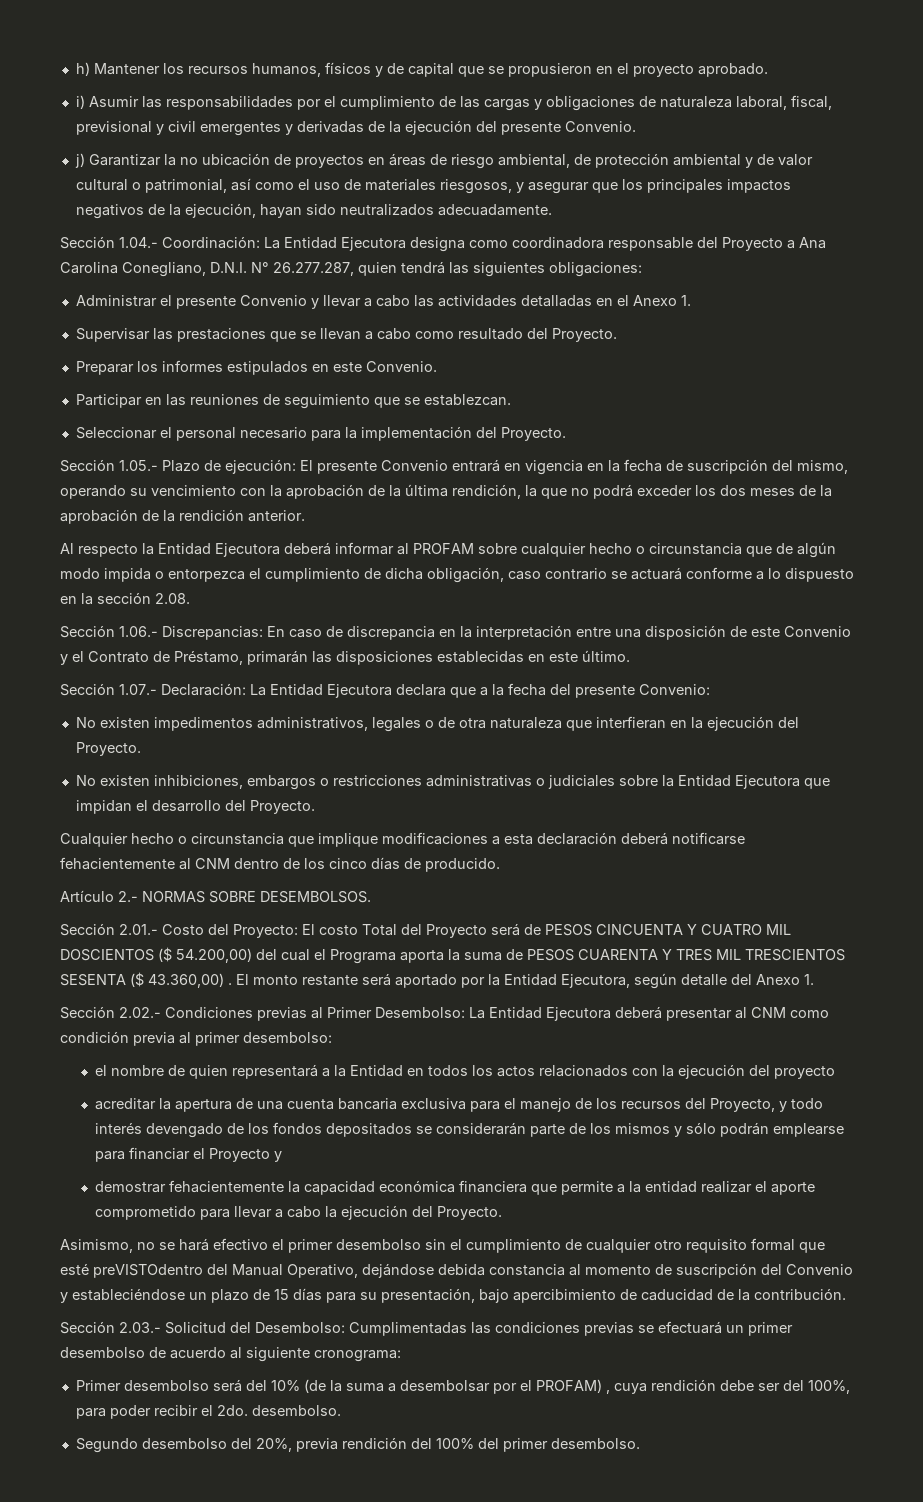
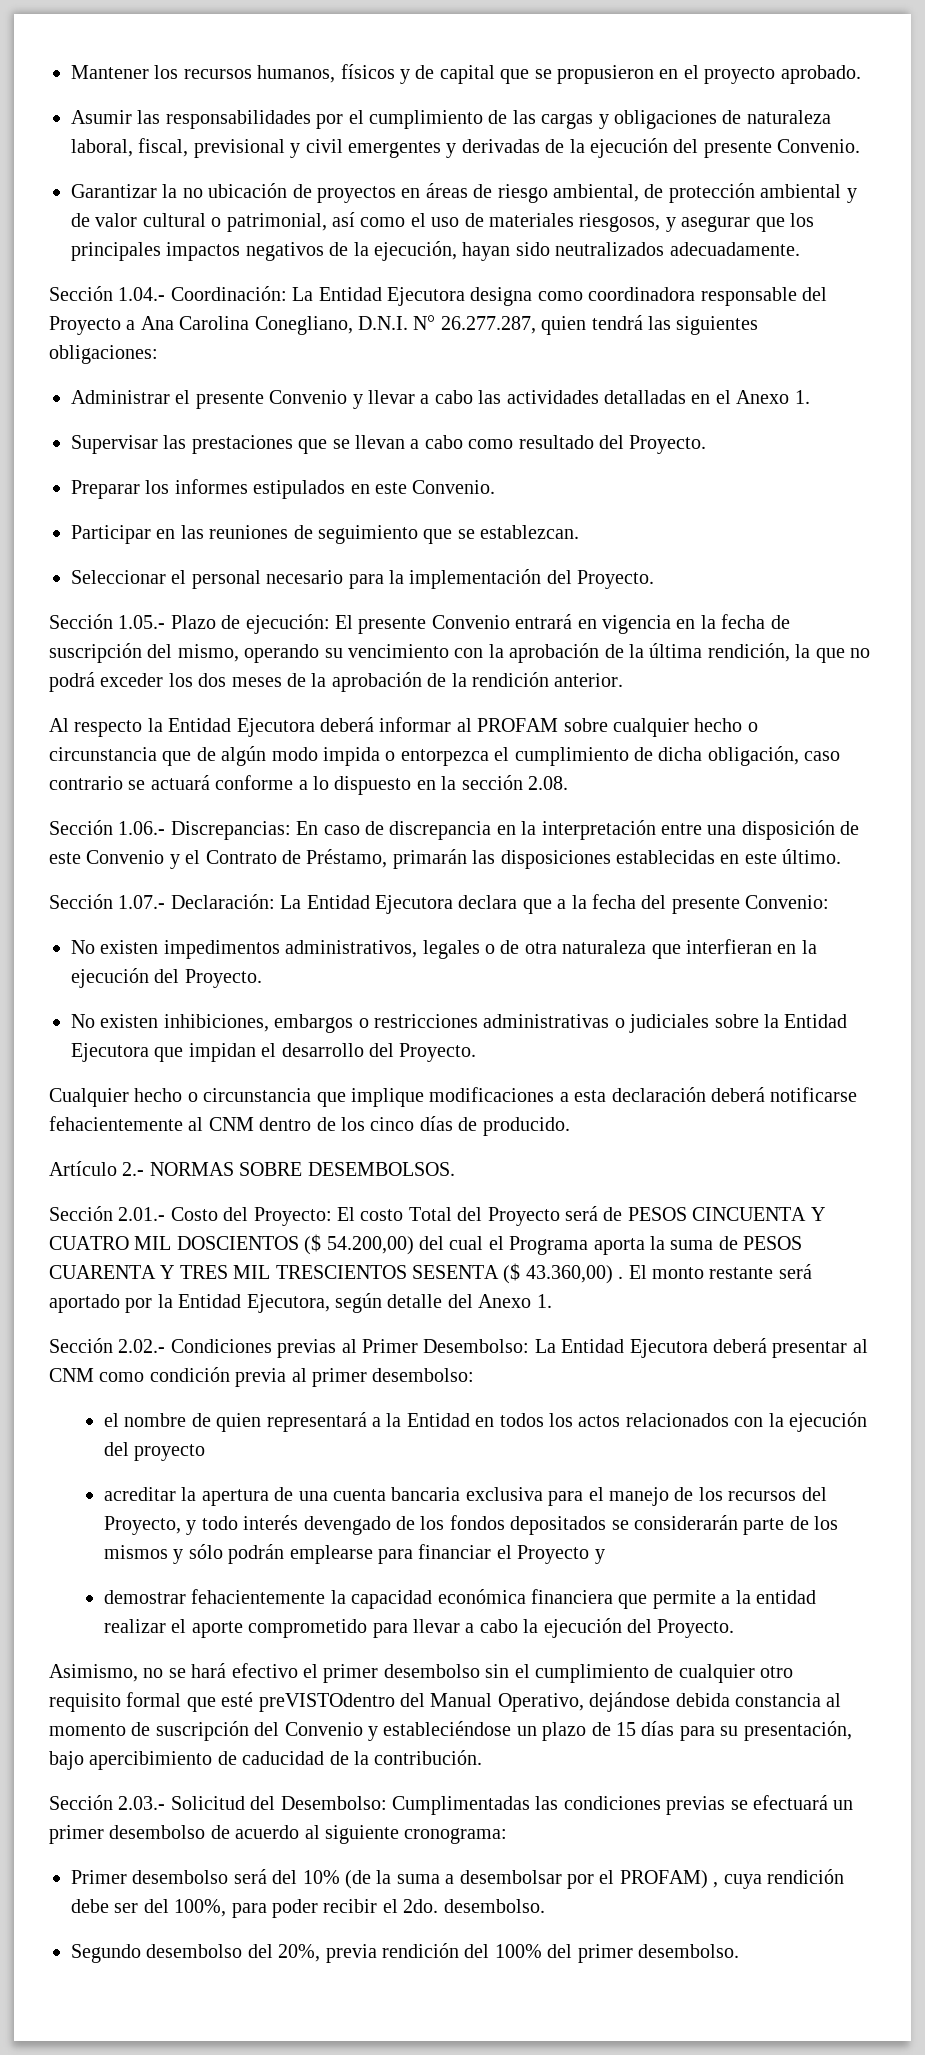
- h) Mantener los recursos humanos, físicos y de capital que se propusieron en el proyecto aprobado.
+ Mantener los recursos humanos, físicos y de capital que se propusieron en el proyecto aprobado.
- i) Asumir las responsabilidades por el cumplimiento de las cargas y obligaciones de naturaleza laboral, fiscal, previsional y civil emergentes y derivadas de la ejecución del presente Convenio.
+ Asumir las responsabilidades por el cumplimiento de las cargas y obligaciones de naturaleza laboral, fiscal, previsional y civil emergentes y derivadas de la ejecución del presente Convenio.
- j) Garantizar la no ubicación de proyectos en áreas de riesgo ambiental, de protección ambiental y de valor cultural o patrimonial, así como el uso de materiales riesgosos, y asegurar que los principales impactos negativos de la ejecución, hayan sido neutralizados adecuadamente.
+ Garantizar la no ubicación de proyectos en áreas de riesgo ambiental, de protección ambiental y de valor cultural o patrimonial, así como el uso de materiales riesgosos, y asegurar que los principales impactos negativos de la ejecución, hayan sido neutralizados adecuadamente.

